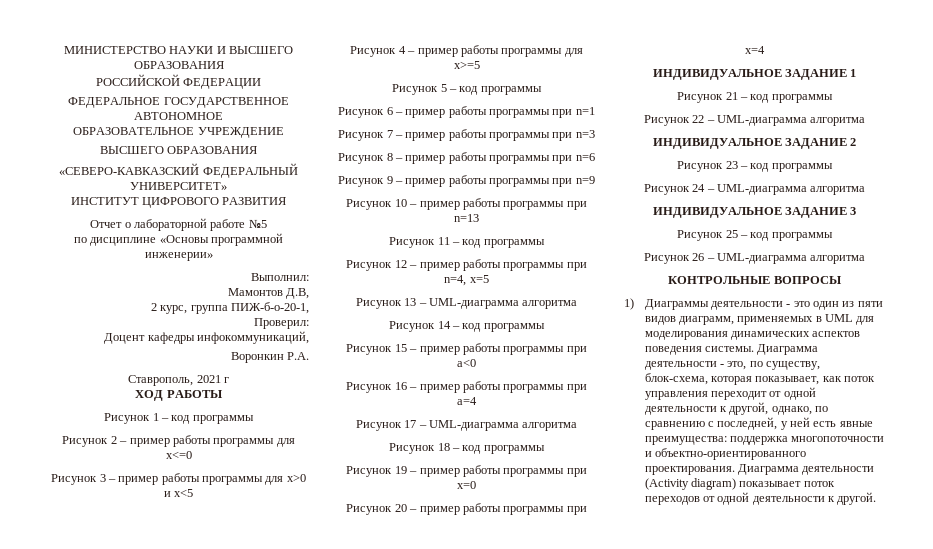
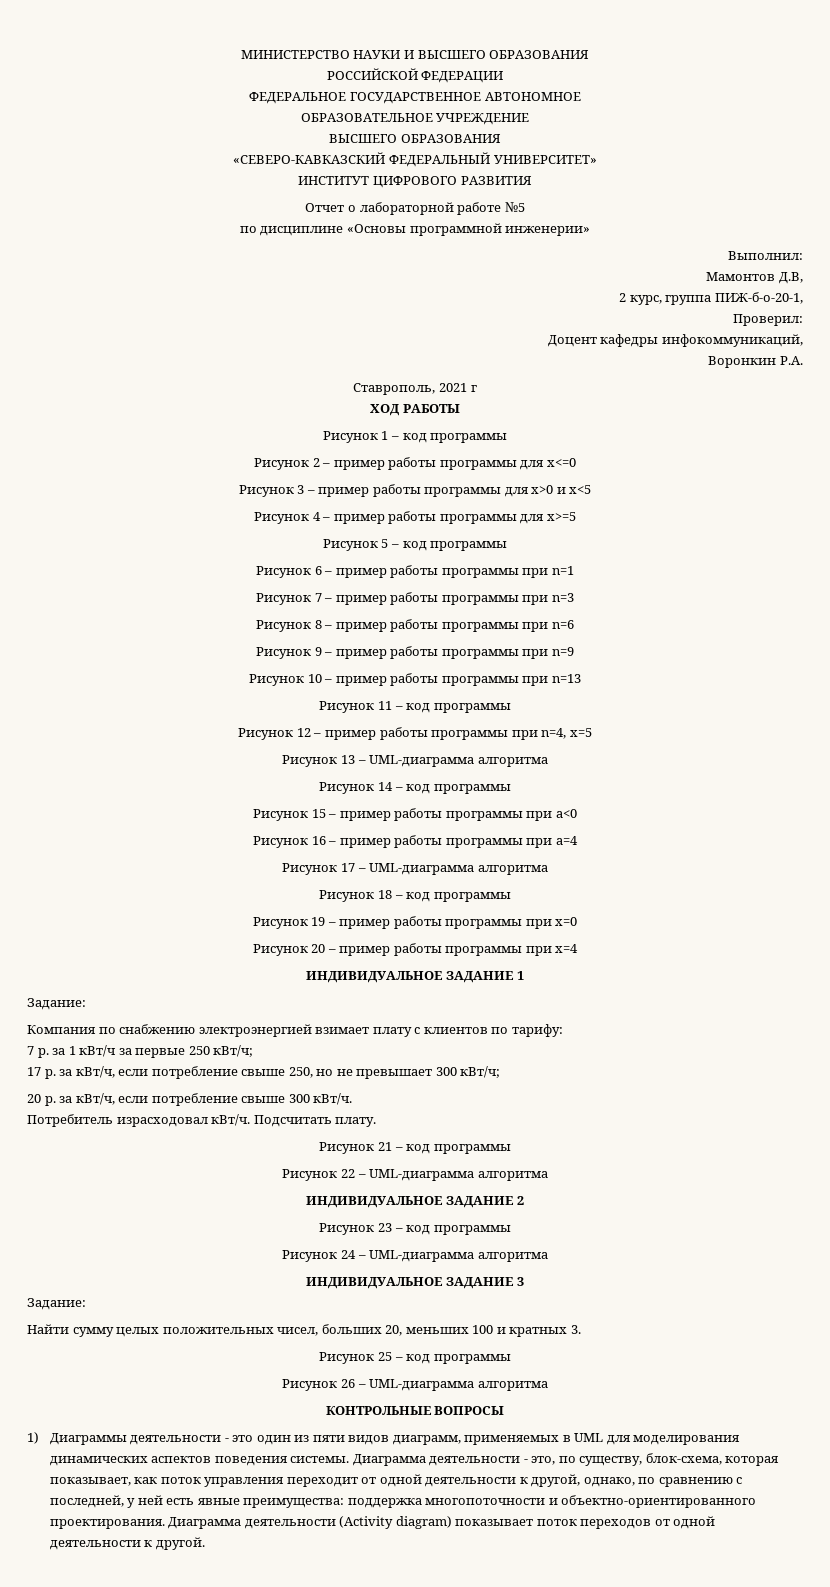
  ИНДИВИДУАЛЬНОЕ ЗАДАНИЕ 1
+ Задание:
+ Компания по снабжению электроэнергией взимает плату с клиентов по тарифу:
+ 7 р. за 1 кВт/ч за первые 250 кВт/ч;
+ 17 р. за кВт/ч, если потребление свыше 250, но не превышает 300 кВт/ч;
+ 20 р. за кВт/ч, если потребление свыше 300 кВт/ч.
+ Потребитель израсходовал кВт/ч. Подсчитать плату.
  ИНДИВИДУАЛЬНОЕ ЗАДАНИЕ 3
+ Задание:
+ Найти сумму целых положительных чисел, больших 20, меньших 100 и кратных 3.

